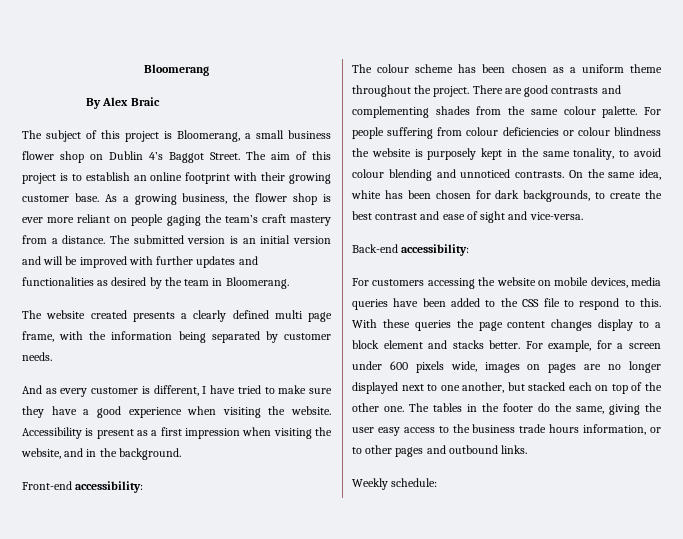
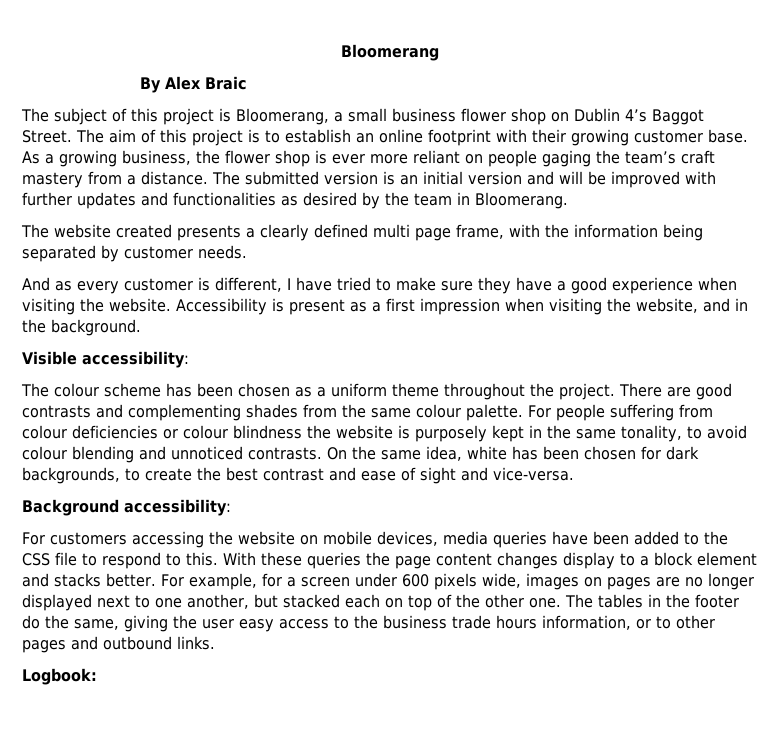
- Front-end accessibility:
+ Visible accessibility:
- Back-end accessibility:
+ Background accessibility:
- Weekly schedule:
+ Logbook:

